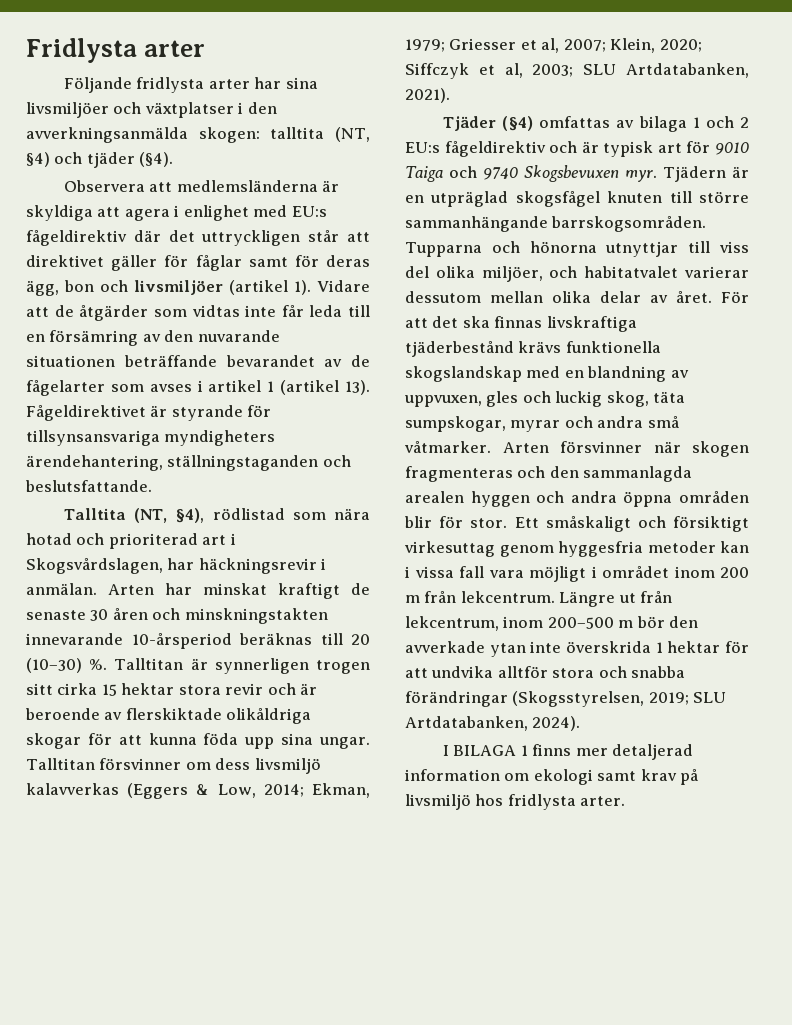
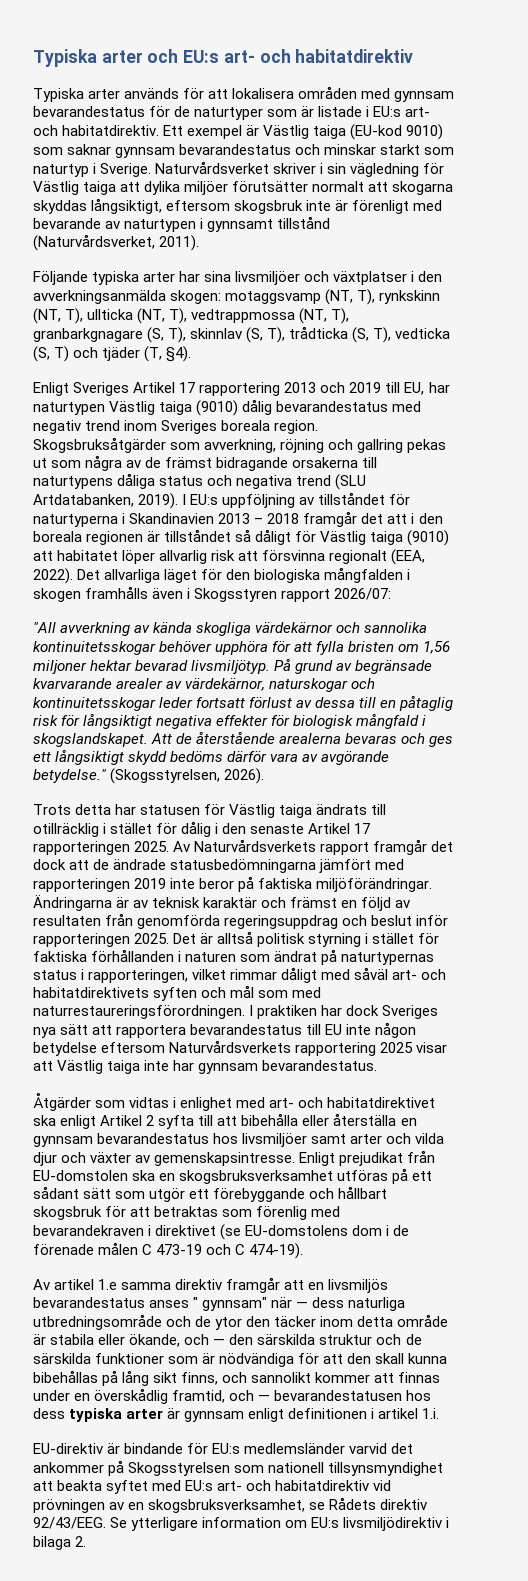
- Fridlysta arter
+ Typiska arter och EU:s art- och habitatdirektiv
+ Typiska arter används för att lokalisera områden med gynnsam bevarandestatus för de naturtyper som är listade i EU:s art- och habitatdirektiv. Ett exempel är Västlig taiga (EU-kod 9010) som saknar gynnsam bevarandestatus och minskar starkt som naturtyp i Sverige. Naturvårdsverket skriver i sin vägledning för Västlig taiga att dylika miljöer förutsätter normalt att skogarna skyddas långsiktigt, eftersom skogsbruk inte är förenligt med bevarande av naturtypen i gynnsamt tillstånd (Naturvårdsverket, 2011).
- Följande fridlysta arter har sina livsmiljöer och växtplatser i den avverkningsanmälda skogen: talltita (NT, §4) och tjäder (§4).
- Observera att medlemsländerna är skyldiga att agera i enlighet med EU:s fågeldirektiv där det uttryckligen står att direktivet gäller för fåglar samt för deras ägg, bon och livsmiljöer (artikel 1). Vidare att de åtgärder som vidtas inte får leda till en försämring av den nuvarande situationen beträffande bevarandet av de fågelarter som avses i artikel 1 (artikel 13). Fågeldirektivet är styrande för tillsynsansvariga myndigheters ärendehantering, ställningstaganden och beslutsfattande.
- Talltita (NT, §4), rödlistad som nära hotad och prioriterad art i Skogsvårdslagen, har häckningsrevir i anmälan. Arten har minskat kraftigt de senaste 30 åren och minskningstakten innevarande 10-årsperiod beräknas till 20 (10–30) %. Talltitan är synnerligen trogen sitt cirka 15 hektar stora revir och är beroende av flerskiktade olikåldriga skogar för att kunna föda upp sina ungar. Talltitan försvinner om dess livsmiljö kalavverkas (Eggers & Low, 2014; Ekman, 1979; Griesser et al, 2007; Klein, 2020; Siffczyk et al, 2003; SLU Artdatabanken, 2021).
- Tjäder (§4) omfattas av bilaga 1 och 2 EU:s fågeldirektiv och är typisk art för 9010 Taiga och 9740 Skogsbevuxen myr. Tjädern är en utpräglad skogsfågel knuten till större sammanhängande barrskogsområden. Tupparna och hönorna utnyttjar till viss del olika miljöer, och habitatvalet varierar dessutom mellan olika delar av året. För att det ska finnas livskraftiga tjäderbestånd krävs funktionella skogslandskap med en blandning av uppvuxen, gles och luckig skog, täta sumpskogar, myrar och andra små våtmarker. Arten försvinner när skogen fragmenteras och den sammanlagda arealen hyggen och andra öppna områden blir för stor. Ett småskaligt och försiktigt virkesuttag genom hyggesfria metoder kan i vissa fall vara möjligt i området inom 200 m från lekcentrum. Längre ut från lekcentrum, inom 200–500 m bör den avverkade ytan inte överskrida 1 hektar för att undvika alltför stora och snabba förändringar (Skogsstyrelsen, 2019; SLU Artdatabanken, 2024).
- I BILAGA 1 finns mer detaljerad information om ekologi samt krav på livsmiljö hos fridlysta arter.
+ Följande typiska arter har sina livsmiljöer och växtplatser i den avverkningsanmälda skogen: motaggsvamp (NT, T), rynkskinn (NT, T), ullticka (NT, T), vedtrappmossa (NT, T), granbarkgnagare (S, T), skinnlav (S, T), trådticka (S, T), vedticka (S, T) och tjäder (T, §4).
+ Enligt Sveriges Artikel 17 rapportering 2013 och 2019 till EU, har naturtypen Västlig taiga (9010) dålig bevarandestatus med negativ trend inom Sveriges boreala region. Skogsbruksåtgärder som avverkning, röjning och gallring pekas ut som några av de främst bidragande orsakerna till naturtypens dåliga status och negativa trend (SLU Artdatabanken, 2019). I EU:s uppföljning av tillståndet för naturtyperna i Skandinavien 2013 – 2018 framgår det att i den boreala regionen är tillståndet så dåligt för Västlig taiga (9010) att habitatet löper allvarlig risk att försvinna regionalt (EEA, 2022). Det allvarliga läget för den biologiska mångfalden i skogen framhålls även i Skogsstyren rapport 2026/07:
+ "All avverkning av kända skogliga värdekärnor och sannolika kontinuitetsskogar behöver upphöra för att fylla bristen om 1,56 miljoner hektar bevarad livsmiljötyp. På grund av begränsade kvarvarande arealer av värdekärnor, naturskogar och kontinuitetsskogar leder fortsatt förlust av dessa till en påtaglig risk för långsiktigt negativa effekter för biologisk mångfald i skogslandskapet. Att de återstående arealerna bevaras och ges ett långsiktigt skydd bedöms därför vara av avgörande betydelse." (Skogsstyrelsen, 2026).
+ Trots detta har statusen för Västlig taiga ändrats till otillräcklig i stället för dålig i den senaste Artikel 17 rapporteringen 2025. Av Naturvårdsverkets rapport framgår det dock att de ändrade statusbedömningarna jämfört med rapporteringen 2019 inte beror på faktiska miljöförändringar. Ändringarna är av teknisk karaktär och främst en följd av resultaten från genomförda regeringsuppdrag och beslut inför rapporteringen 2025. Det är alltså politisk styrning i stället för faktiska förhållanden i naturen som ändrat på naturtypernas status i rapporteringen, vilket rimmar dåligt med såväl art- och habitatdirektivets syften och mål som med naturrestaureringsförordningen. I praktiken har dock Sveriges nya sätt att rapportera bevarandestatus till EU inte någon betydelse eftersom Naturvårdsverkets rapportering 2025 visar att Västlig taiga inte har gynnsam bevarandestatus.
+ Åtgärder som vidtas i enlighet med art- och habitatdirektivet ska enligt Artikel 2 syfta till att bibehålla eller återställa en gynnsam bevarandestatus hos livsmiljöer samt arter och vilda djur och växter av gemenskapsintresse. Enligt prejudikat från EU-domstolen ska en skogsbruksverksamhet utföras på ett sådant sätt som utgör ett förebyggande och hållbart skogsbruk för att betraktas som förenlig med bevarandekraven i direktivet (se EU-domstolens dom i de förenade målen C 473-19 och C 474-19).
+ Av artikel 1.e samma direktiv framgår att en livsmiljös bevarandestatus anses " gynnsam" när — dess naturliga utbredningsområde och de ytor den täcker inom detta område är stabila eller ökande, och — den särskilda struktur och de särskilda funktioner som är nödvändiga för att den skall kunna bibehållas på lång sikt finns, och sannolikt kommer att finnas under en överskådlig framtid, och — bevarandestatusen hos dess typiska arter är gynnsam enligt definitionen i artikel 1.i.
+ EU-direktiv är bindande för EU:s medlemsländer varvid det ankommer på Skogsstyrelsen som nationell tillsynsmyndighet att beakta syftet med EU:s art- och habitatdirektiv vid prövningen av en skogsbruksverksamhet, se Rådets direktiv 92/43/EEG. Se ytterligare information om EU:s livsmiljödirektiv i bilaga 2.

